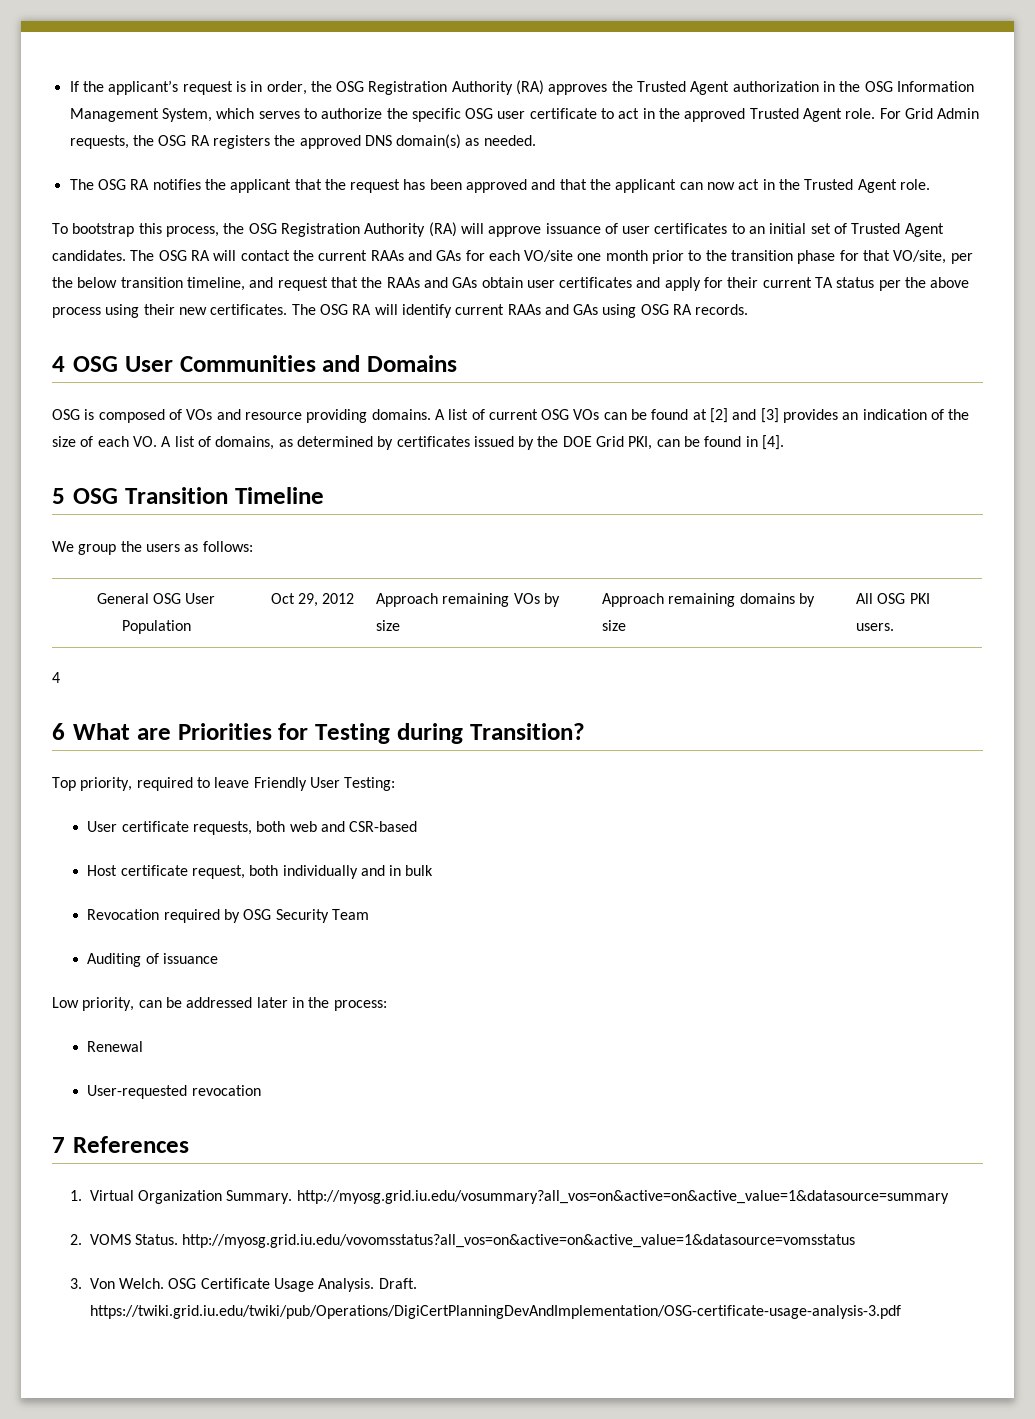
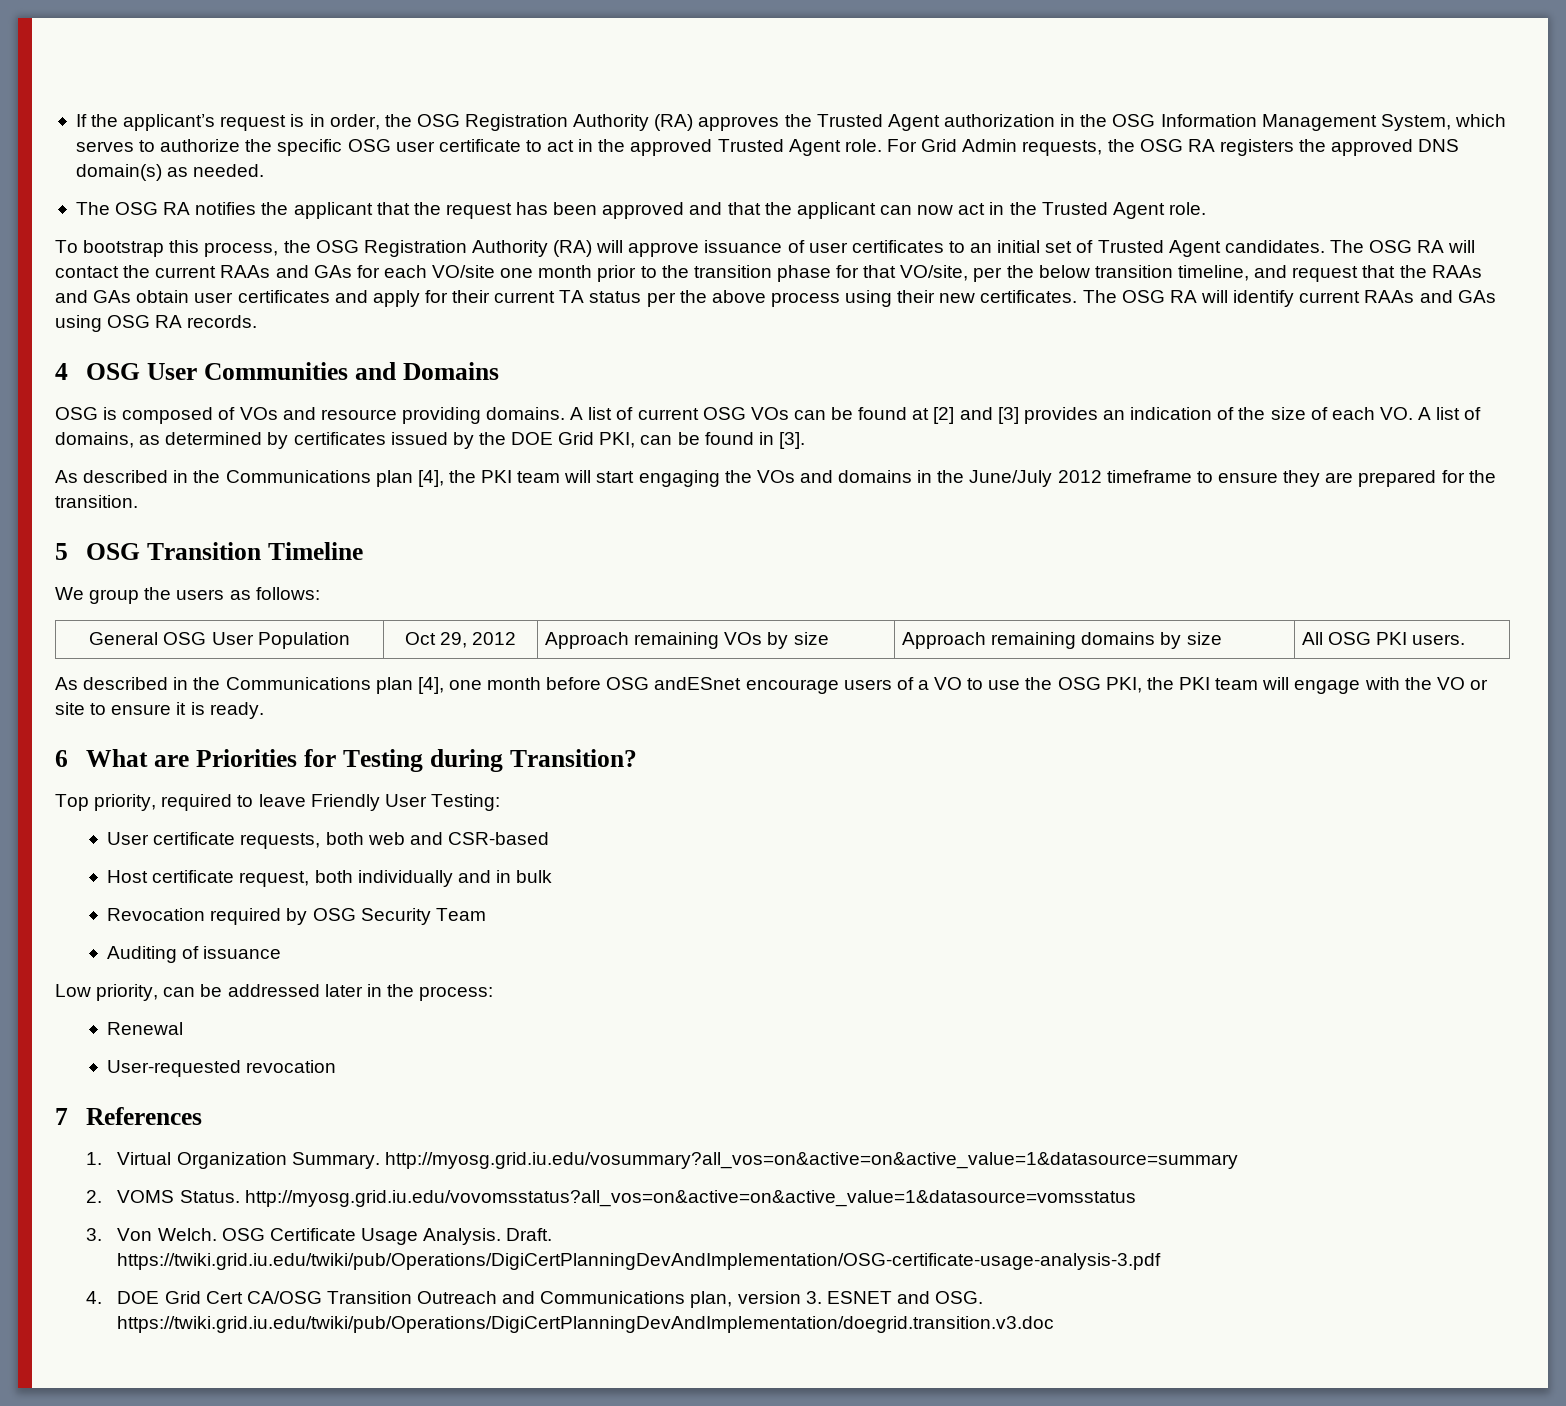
- A list of current OSG VOs can be found at [2] and [3] provides an indication of the size of each VO. A list of domains, as determined by certificates issued by the DOE Grid PKI, can be found in [4].
+ A list of current OSG VOs can be found at [2] and [3] provides an indication of the size of each VO. A list of domains, as determined by certificates issued by the DOE Grid PKI, can be found in [3].
+ As described in the Communications plan [4], the PKI team will start engaging the VOs and domains in the June/July 2012 timeframe to ensure they are prepared for the transition.
  General OSG User Population | Oct 29, 2012 | Approach remaining VOs by size | Approach remaining domains by size | All OSG PKI users.
- 4
+ As described in the Communications plan [4], one month before OSG andESnet encourage users of a VO to use the OSG PKI, the PKI team will engage with the VO or site to ensure it is ready.
+ 4. DOE Grid Cert CA/OSG Transition Outreach and Communications plan, version 3. ESNET and OSG. https://twiki.grid.iu.edu/twiki/pub/Operations/DigiCertPlanningDevAndImplementation/doegrid.transition.v3.doc

